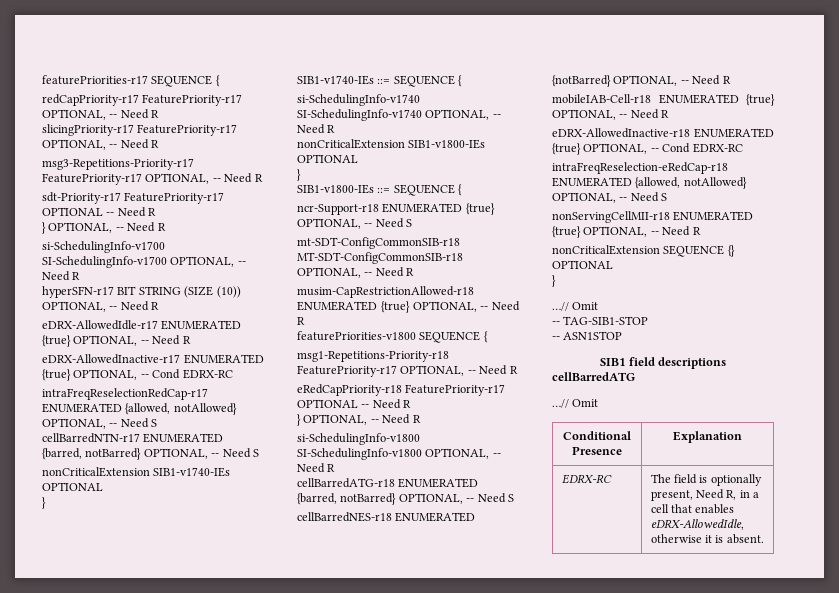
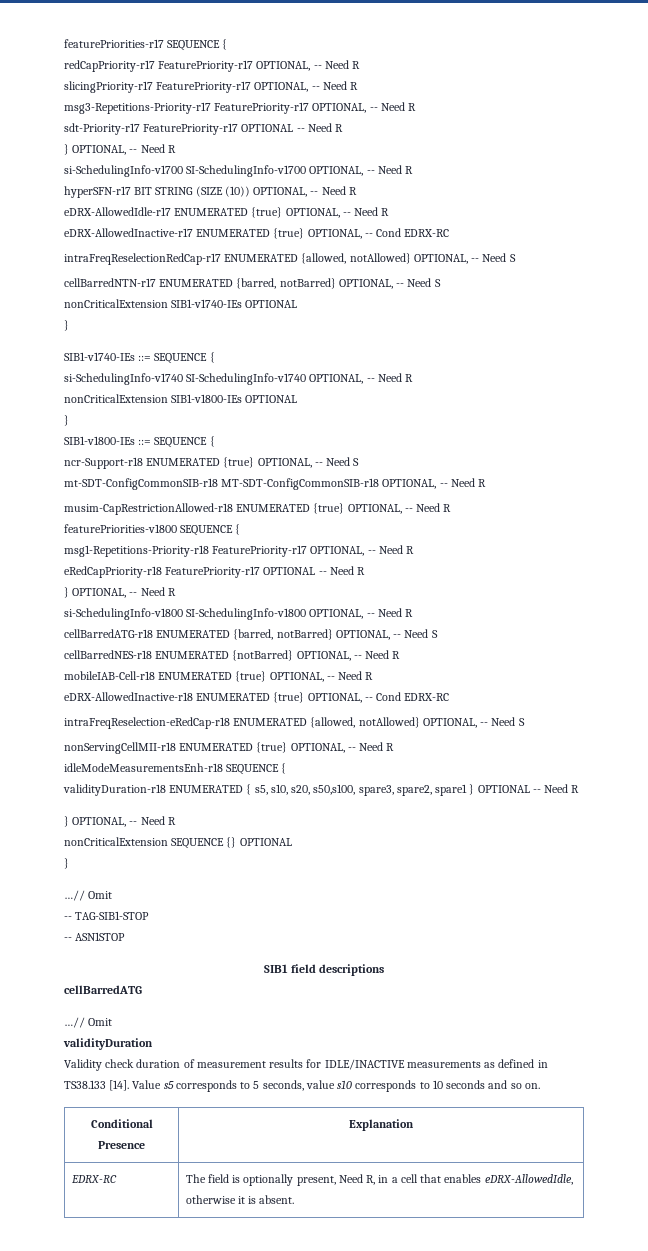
+ idleModeMeasurementsEnh-r18 SEQUENCE {
+ validityDuration-r18 ENUMERATED { s5, s10, s20, s50,s100, spare3, spare2, spare1 } OPTIONAL -- Need R
+ } OPTIONAL, -- Need R
+ validityDuration
+ Validity check duration of measurement results for IDLE/INACTIVE measurements as defined in TS38.133 [14]. Value s5 corresponds to 5 seconds, value s10 corresponds to 10 seconds and so on.

